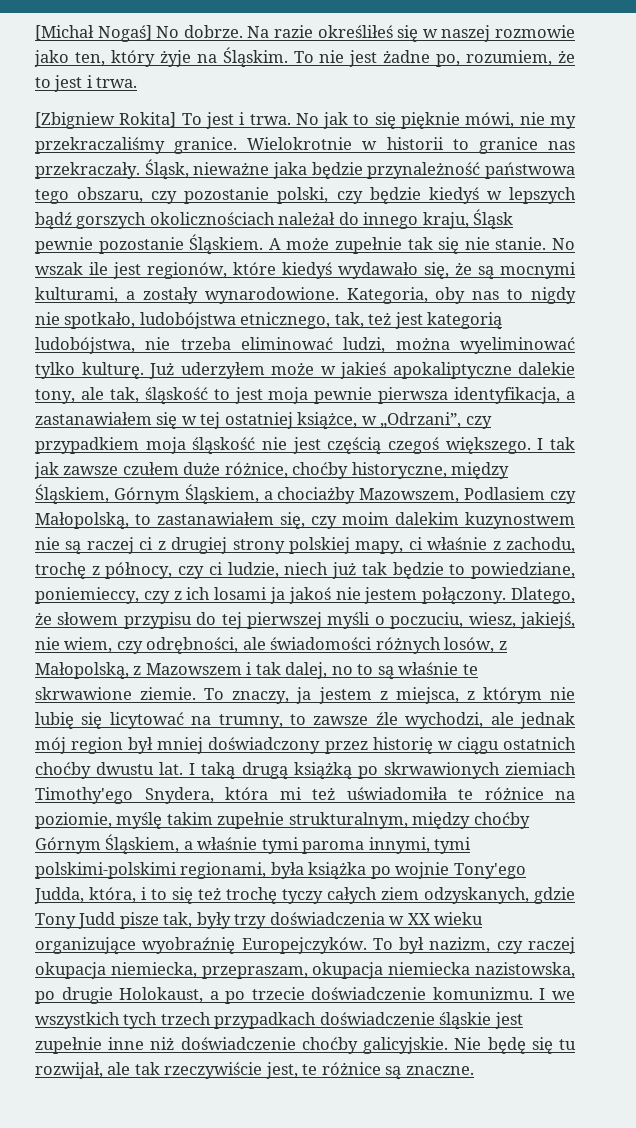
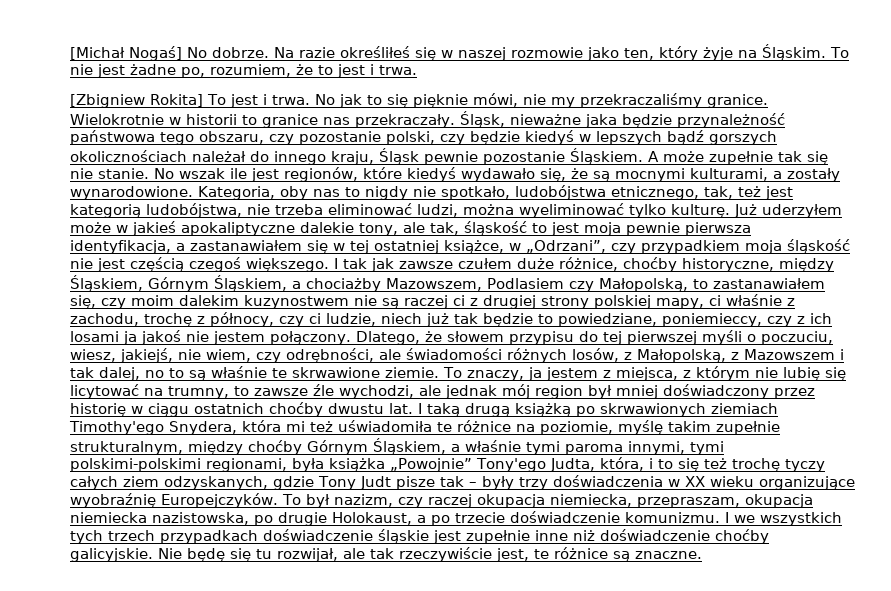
- I taką drugą książką po skrwawionych ziemiach Timothy'ego Snydera, która mi też uświadomiła te różnice na poziomie, myślę takim zupełnie strukturalnym, między choćby Górnym Śląskiem, a właśnie tymi paroma innymi, tymi polskimi-polskimi regionami, była książka po wojnie Tony'ego Judda, która, i to się też trochę tyczy całych ziem odzyskanych, gdzie Tony Judd pisze tak, były trzy doświadczenia w XX wieku organizujące wyobraźnię Europejczyków.
+ I taką drugą książką po skrwawionych ziemiach Timothy'ego Snydera, która mi też uświadomiła te różnice na poziomie, myślę takim zupełnie strukturalnym, między choćby Górnym Śląskiem, a właśnie tymi paroma innymi, tymi polskimi-polskimi regionami, była książka „Powojnie” Tony'ego Judta, która, i to się też trochę tyczy całych ziem odzyskanych, gdzie Tony Judt pisze tak – były trzy doświadczenia w XX wieku organizujące wyobraźnię Europejczyków.

